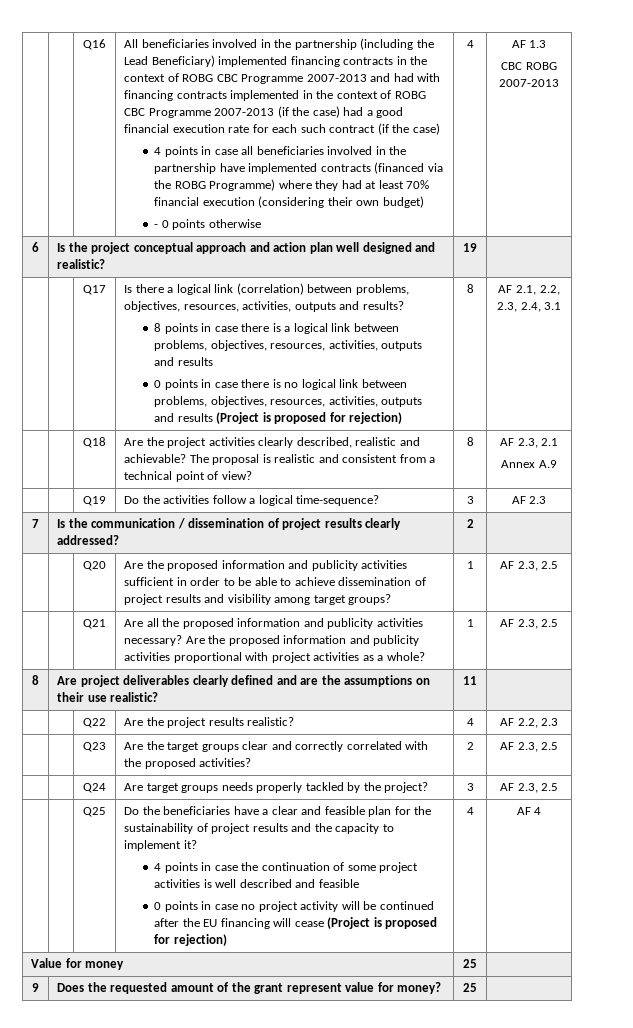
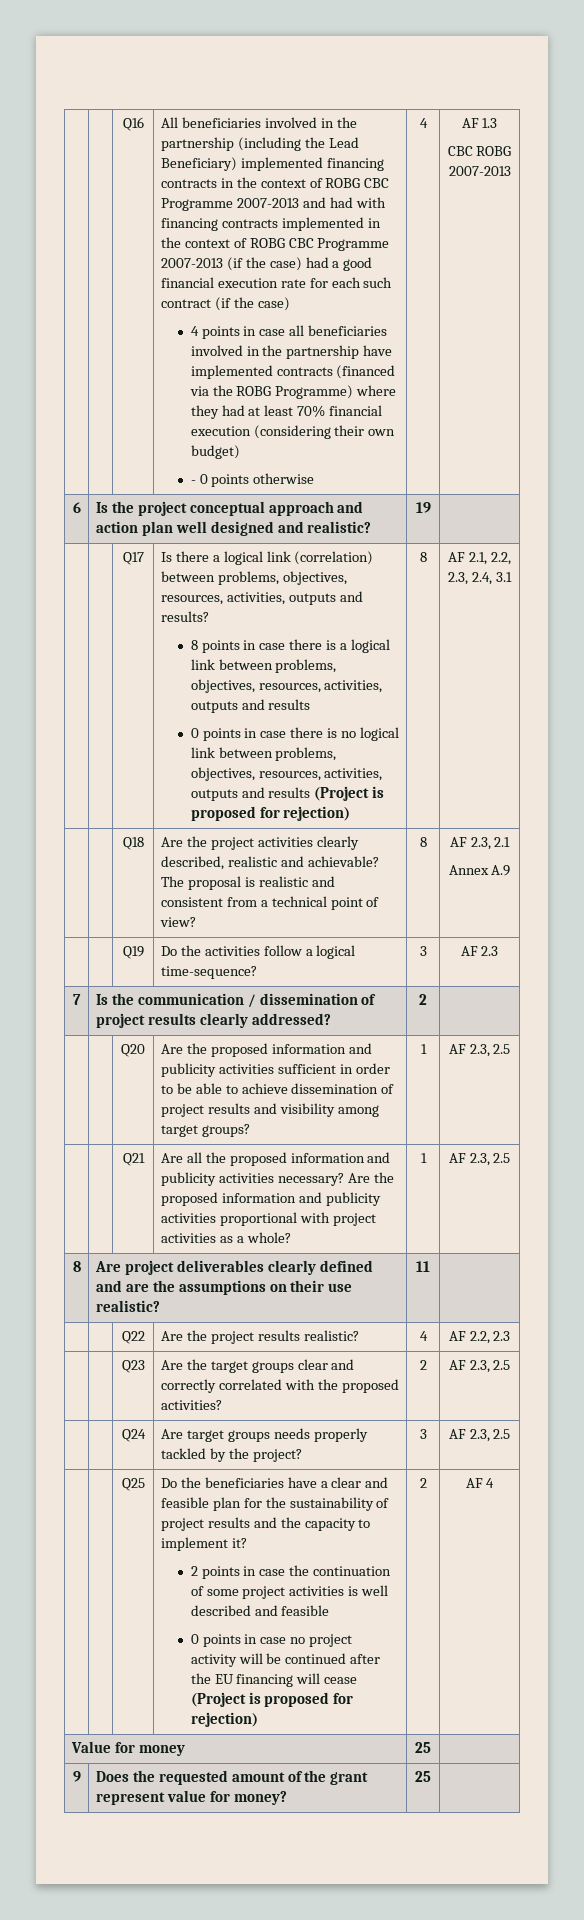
- 4 points in case the continuation of some project activities is well described and feasible
+ 2 points in case the continuation of some project activities is well described and feasible
- 0 points in case no project activity will be continued after the EU financing will cease (Project is proposed for rejection) | 4
+ 0 points in case no project activity will be continued after the EU financing will cease (Project is proposed for rejection) | 2

